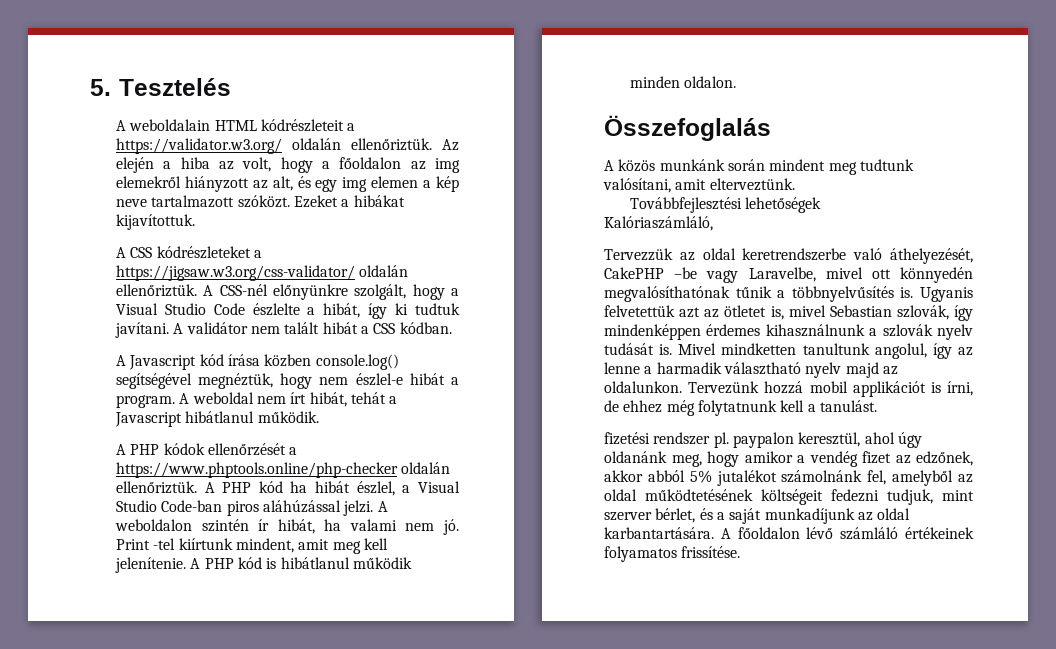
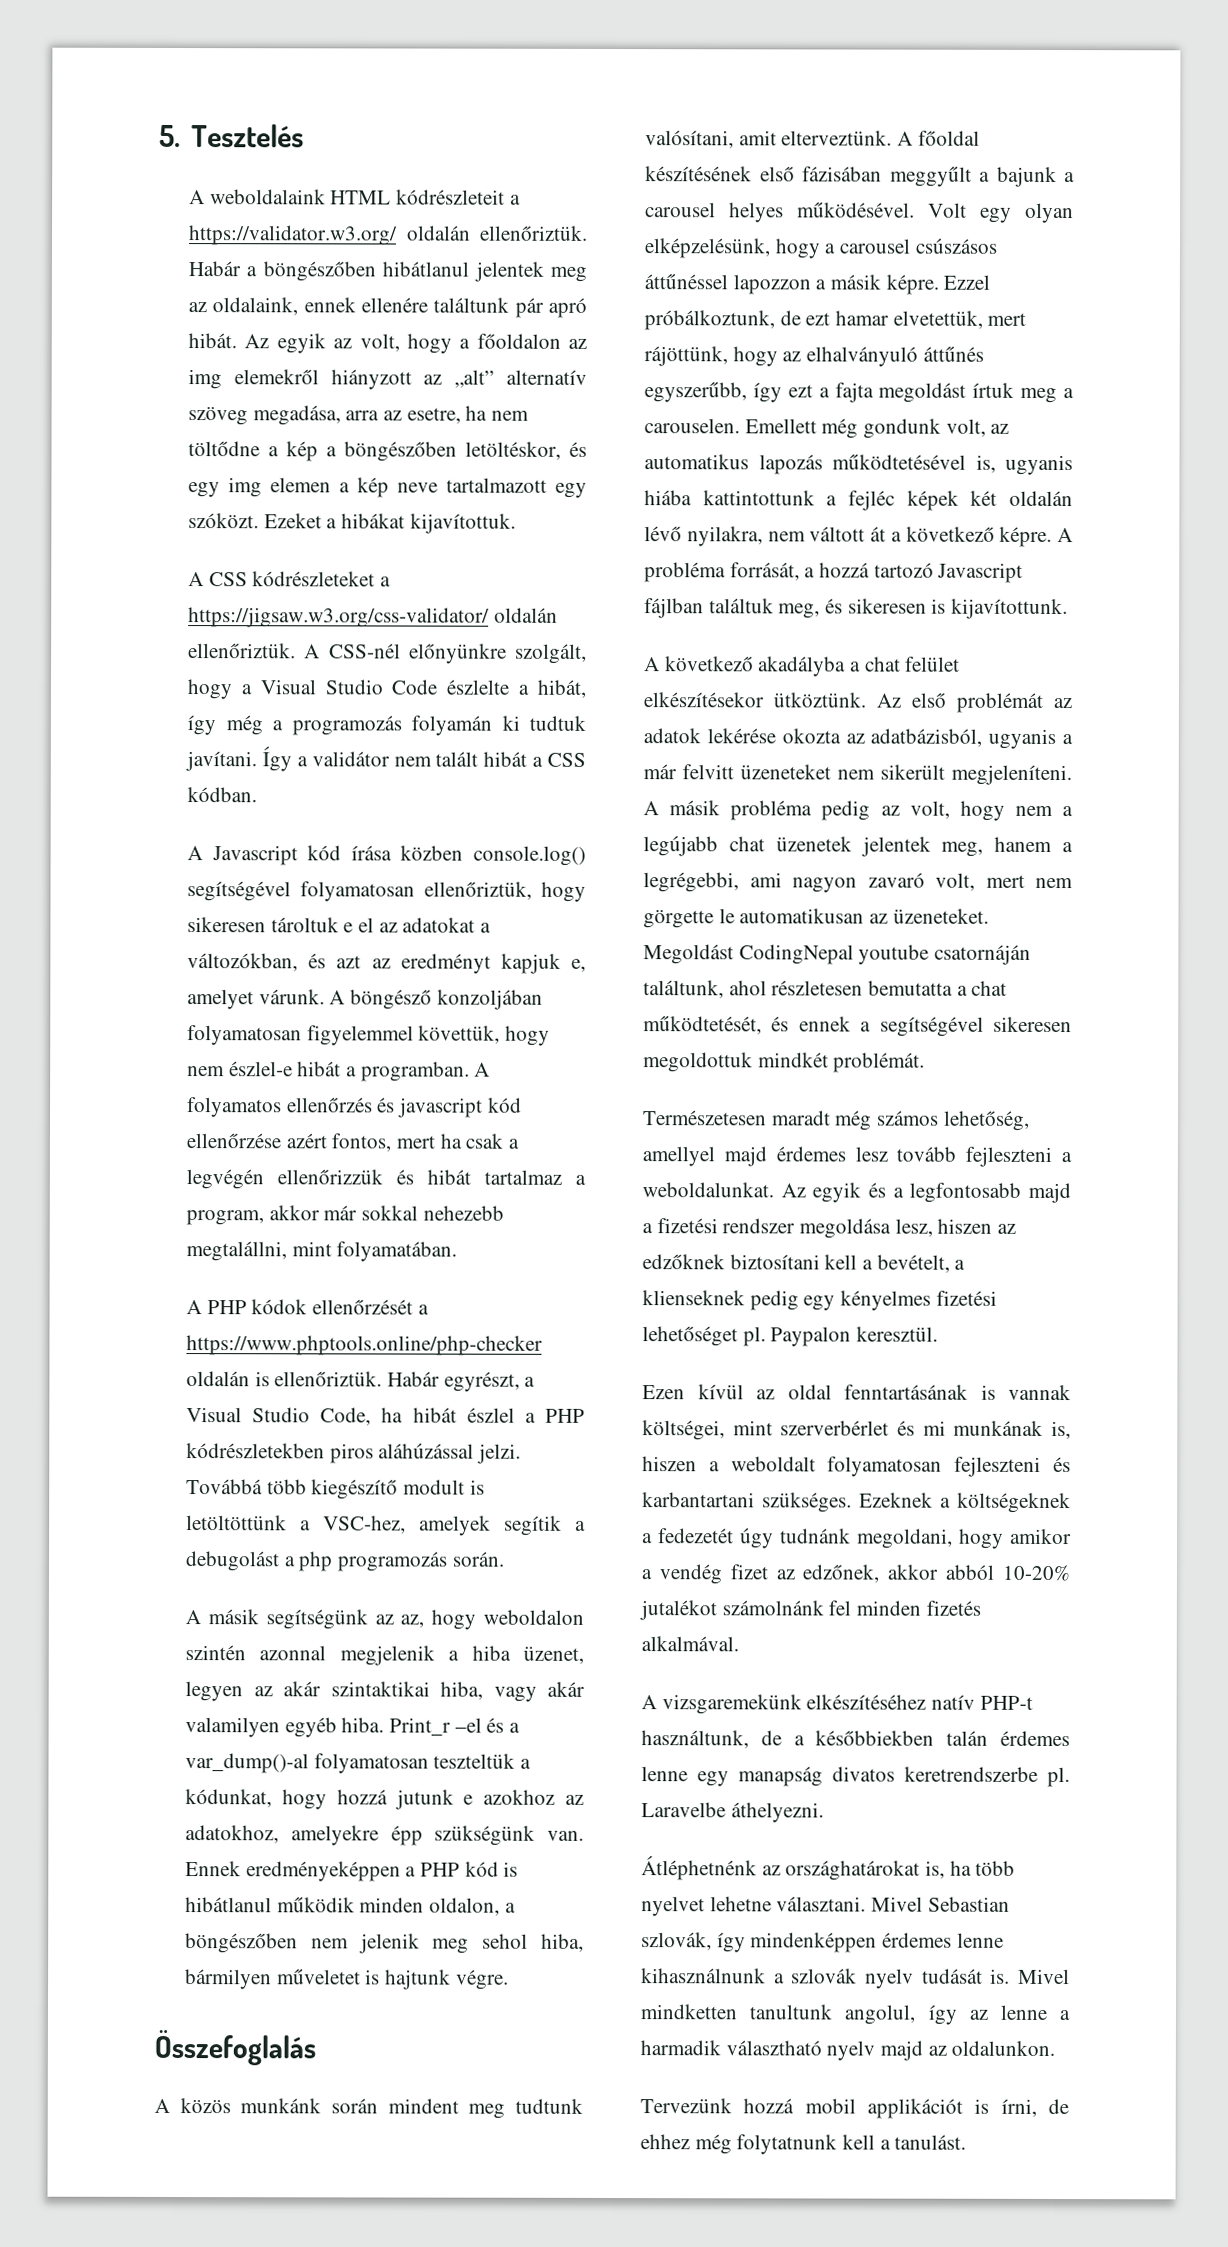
- A weboldalain HTML kódrészleteit a https://validator.w3.org/ oldalán ellenőriztük.
+ A weboldalaink HTML kódrészleteit a https://validator.w3.org/ oldalán ellenőriztük.
- Az elején a hiba az volt, hogy a főoldalon az img elemekről hiányzott az alt, és egy img elemen a kép neve tartalmazott szóközt.
+ Habár a böngészőben hibátlanul jelentek meg az oldalaink, ennek ellenére találtunk pár apró hibát. Az egyik az volt, hogy a főoldalon az img elemekről hiányzott az „alt” alternatív szöveg megadása, arra az esetre, ha nem töltődne a kép a böngészőben letöltéskor, és egy img elemen a kép neve tartalmazott egy szóközt.
- A CSS-nél előnyünkre szolgált, hogy a Visual Studio Code észlelte a hibát, így ki tudtuk javítani.
+ A CSS-nél előnyünkre szolgált, hogy a Visual Studio Code észlelte a hibát, így még a programozás folyamán ki tudtuk javítani.
- A validátor nem talált hibát a CSS kódban.
+ Így a validátor nem talált hibát a CSS kódban.
- A Javascript kód írása közben console.log() segítségével megnéztük, hogy nem észlel-e hibát a program. A weboldal nem írt hibát, tehát a Javascript hibátlanul működik.
+ A Javascript kód írása közben console.log() segítségével folyamatosan ellenőriztük, hogy sikeresen tároltuk e el az adatokat a változókban, és azt az eredményt kapjuk e, amelyet várunk. A böngésző konzoljában folyamatosan figyelemmel követtük, hogy nem észlel-e hibát a programban. A folyamatos ellenőrzés és javascript kód ellenőrzése azért fontos, mert ha csak a legvégén ellenőrizzük és hibát tartalmaz a program, akkor már sokkal nehezebb megtalállni, mint folyamatában.
- A PHP kódok ellenőrzését a https://www.phptools.online/php-checker oldalán ellenőriztük. A PHP kód ha hibát észlel, a Visual Studio Code-ban piros aláhúzással jelzi. A weboldalon szintén ír hibát, ha valami nem jó. Print -tel kiírtunk mindent, amit meg kell jelenítenie. A PHP kód is hibátlanul működik minden oldalon.
+ A PHP kódok ellenőrzését a https://www.phptools.online/php-checker oldalán is ellenőriztük. Habár egyrészt, a Visual Studio Code, ha hibát észlel a PHP kódrészletekben piros aláhúzással jelzi. Továbbá több kiegészítő modult is letöltöttünk a VSC-hez, amelyek segítik a debugolást a php programozás során.
+ A másik segítségünk az az, hogy weboldalon szintén azonnal megjelenik a hiba üzenet, legyen az akár szintaktikai hiba, vagy akár valamilyen egyéb hiba. Print_r –el és a var_dump()-al folyamatosan teszteltük a kódunkat, hogy hozzá jutunk e azokhoz az adatokhoz, amelyekre épp szükségünk van. Ennek eredményeképpen a PHP kód is hibátlanul működik minden oldalon, a böngészőben nem jelenik meg sehol hiba, bármilyen műveletet is hajtunk végre.
- A közös munkánk során mindent meg tudtunk valósítani, amit elterveztünk.
- Továbbfejlesztési lehetőségek
- Kalóriaszámláló,
- Tervezzük az oldal keretrendszerbe való áthelyezését, CakePHP –be vagy Laravelbe, mivel ott könnyedén megvalósíthatónak tűnik a többnyelvűsítés is. Ugyanis felvetettük azt az ötletet is, mivel Sebastian szlovák, így mindenképpen érdemes kihasználnunk a szlovák nyelv tudását is.
+ A közös munkánk során mindent meg tudtunk valósítani, amit elterveztünk. A főoldal készítésének első fázisában meggyűlt a bajunk a carousel helyes működésével. Volt egy olyan elképzelésünk, hogy a carousel csúszásos áttűnéssel lapozzon a másik képre. Ezzel próbálkoztunk, de ezt hamar elvetettük, mert rájöttünk, hogy az elhalványuló áttűnés egyszerűbb, így ezt a fajta megoldást írtuk meg a carouselen. Emellett még gondunk volt, az automatikus lapozás működtetésével is, ugyanis hiába kattintottunk a fejléc képek két oldalán lévő nyilakra, nem váltott át a következő képre. A probléma forrását, a hozzá tartozó Javascript fájlban találtuk meg, és sikeresen is kijavítottunk.
+ A következő akadályba a chat felület elkészítésekor ütköztünk. Az első problémát az adatok lekérése okozta az adatbázisból, ugyanis a már felvitt üzeneteket nem sikerült megjeleníteni. A másik probléma pedig az volt, hogy nem a legújabb chat üzenetek jelentek meg, hanem a legrégebbi, ami nagyon zavaró volt, mert nem görgette le automatikusan az üzeneteket. Megoldást CodingNepal youtube csatornáján találtunk, ahol részletesen bemutatta a chat működtetését, és ennek a segítségével sikeresen megoldottuk mindkét problémát.
+ Természetesen maradt még számos lehetőség, amellyel majd érdemes lesz tovább fejleszteni a weboldalunkat. Az egyik és a legfontosabb majd a fizetési rendszer megoldása lesz, hiszen az edzőknek biztosítani kell a bevételt, a klienseknek pedig egy kényelmes fizetési lehetőséget pl. Paypalon keresztül.
+ Ezen kívül az oldal fenntartásának is vannak költségei, mint szerverbérlet és mi munkának is, hiszen a weboldalt folyamatosan fejleszteni és karbantartani szükséges. Ezeknek a költségeknek a fedezetét úgy tudnánk megoldani, hogy amikor a vendég fizet az edzőnek, akkor abból 10-20% jutalékot számolnánk fel minden fizetés alkalmával.
+ A vizsgaremekünk elkészítéséhez natív PHP-t használtunk, de a későbbiekben talán érdemes lenne egy manapság divatos keretrendszerbe pl. Laravelbe áthelyezni.
+ Átléphetnénk az országhatárokat is, ha több nyelvet lehetne választani. Mivel Sebastian szlovák, így mindenképpen érdemes lenne kihasználnunk a szlovák nyelv tudását is.
- Mivel mindketten tanultunk angolul, így az lenne a harmadik választható nyelv majd az oldalunkon. Tervezünk hozzá mobil applikációt is írni, de ehhez még folytatnunk kell a tanulást.
+ Mivel mindketten tanultunk angolul, így az lenne a harmadik választható nyelv majd az oldalunkon.
+ Tervezünk hozzá mobil applikációt is írni, de ehhez még folytatnunk kell a tanulást.
- fizetési rendszer pl. paypalon keresztül, ahol úgy oldanánk meg, hogy amikor a vendég fizet az edzőnek, akkor abból 5% jutalékot számolnánk fel, amelyből az oldal működtetésének költségeit fedezni tudjuk, mint szerver bérlet, és a saját munkadíjunk az oldal karbantartására. A főoldalon lévő számláló értékeinek folyamatos frissítése.

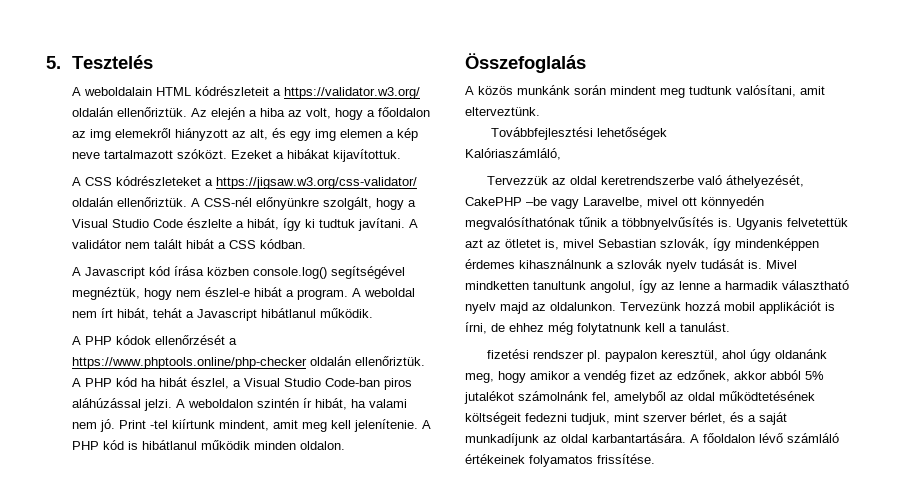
- A weboldalaink HTML kódrészleteit a https://validator.w3.org/ oldalán ellenőriztük.
+ A weboldalain HTML kódrészleteit a https://validator.w3.org/ oldalán ellenőriztük.
- Habár a böngészőben hibátlanul jelentek meg az oldalaink, ennek ellenére találtunk pár apró hibát. Az egyik az volt, hogy a főoldalon az img elemekről hiányzott az „alt” alternatív szöveg megadása, arra az esetre, ha nem töltődne a kép a böngészőben letöltéskor, és egy img elemen a kép neve tartalmazott egy szóközt.
+ Az elején a hiba az volt, hogy a főoldalon az img elemekről hiányzott az alt, és egy img elemen a kép neve tartalmazott szóközt.
- A CSS-nél előnyünkre szolgált, hogy a Visual Studio Code észlelte a hibát, így még a programozás folyamán ki tudtuk javítani.
+ A CSS-nél előnyünkre szolgált, hogy a Visual Studio Code észlelte a hibát, így ki tudtuk javítani.
- Így a validátor nem talált hibát a CSS kódban.
+ A validátor nem talált hibát a CSS kódban.
- A Javascript kód írása közben console.log() segítségével folyamatosan ellenőriztük, hogy sikeresen tároltuk e el az adatokat a változókban, és azt az eredményt kapjuk e, amelyet várunk. A böngésző konzoljában folyamatosan figyelemmel követtük, hogy nem észlel-e hibát a programban. A folyamatos ellenőrzés és javascript kód ellenőrzése azért fontos, mert ha csak a legvégén ellenőrizzük és hibát tartalmaz a program, akkor már sokkal nehezebb megtalállni, mint folyamatában.
+ A Javascript kód írása közben console.log() segítségével megnéztük, hogy nem észlel-e hibát a program. A weboldal nem írt hibát, tehát a Javascript hibátlanul működik.
- A PHP kódok ellenőrzését a https://www.phptools.online/php-checker oldalán is ellenőriztük. Habár egyrészt, a Visual Studio Code, ha hibát észlel a PHP kódrészletekben piros aláhúzással jelzi. Továbbá több kiegészítő modult is letöltöttünk a VSC-hez, amelyek segítik a debugolást a php programozás során.
- A másik segítségünk az az, hogy weboldalon szintén azonnal megjelenik a hiba üzenet, legyen az akár szintaktikai hiba, vagy akár valamilyen egyéb hiba. Print_r –el és a var_dump()-al folyamatosan teszteltük a kódunkat, hogy hozzá jutunk e azokhoz az adatokhoz, amelyekre épp szükségünk van. Ennek eredményeképpen a PHP kód is hibátlanul működik minden oldalon, a böngészőben nem jelenik meg sehol hiba, bármilyen műveletet is hajtunk végre.
+ A PHP kódok ellenőrzését a https://www.phptools.online/php-checker oldalán ellenőriztük. A PHP kód ha hibát észlel, a Visual Studio Code-ban piros aláhúzással jelzi. A weboldalon szintén ír hibát, ha valami nem jó. Print -tel kiírtunk mindent, amit meg kell jelenítenie. A PHP kód is hibátlanul működik minden oldalon.
- A közös munkánk során mindent meg tudtunk valósítani, amit elterveztünk. A főoldal készítésének első fázisában meggyűlt a bajunk a carousel helyes működésével. Volt egy olyan elképzelésünk, hogy a carousel csúszásos áttűnéssel lapozzon a másik képre. Ezzel próbálkoztunk, de ezt hamar elvetettük, mert rájöttünk, hogy az elhalványuló áttűnés egyszerűbb, így ezt a fajta megoldást írtuk meg a carouselen. Emellett még gondunk volt, az automatikus lapozás működtetésével is, ugyanis hiába kattintottunk a fejléc képek két oldalán lévő nyilakra, nem váltott át a következő képre. A probléma forrását, a hozzá tartozó Javascript fájlban találtuk meg, és sikeresen is kijavítottunk.
- A következő akadályba a chat felület elkészítésekor ütköztünk. Az első problémát az adatok lekérése okozta az adatbázisból, ugyanis a már felvitt üzeneteket nem sikerült megjeleníteni. A másik probléma pedig az volt, hogy nem a legújabb chat üzenetek jelentek meg, hanem a legrégebbi, ami nagyon zavaró volt, mert nem görgette le automatikusan az üzeneteket. Megoldást CodingNepal youtube csatornáján találtunk, ahol részletesen bemutatta a chat működtetését, és ennek a segítségével sikeresen megoldottuk mindkét problémát.
- Természetesen maradt még számos lehetőség, amellyel majd érdemes lesz tovább fejleszteni a weboldalunkat. Az egyik és a legfontosabb majd a fizetési rendszer megoldása lesz, hiszen az edzőknek biztosítani kell a bevételt, a klienseknek pedig egy kényelmes fizetési lehetőséget pl. Paypalon keresztül.
- Ezen kívül az oldal fenntartásának is vannak költségei, mint szerverbérlet és mi munkának is, hiszen a weboldalt folyamatosan fejleszteni és karbantartani szükséges. Ezeknek a költségeknek a fedezetét úgy tudnánk megoldani, hogy amikor a vendég fizet az edzőnek, akkor abból 10-20% jutalékot számolnánk fel minden fizetés alkalmával.
- A vizsgaremekünk elkészítéséhez natív PHP-t használtunk, de a későbbiekben talán érdemes lenne egy manapság divatos keretrendszerbe pl. Laravelbe áthelyezni.
- Átléphetnénk az országhatárokat is, ha több nyelvet lehetne választani. Mivel Sebastian szlovák, így mindenképpen érdemes lenne kihasználnunk a szlovák nyelv tudását is.
+ A közös munkánk során mindent meg tudtunk valósítani, amit elterveztünk.
+ Továbbfejlesztési lehetőségek
+ Kalóriaszámláló,
+ Tervezzük az oldal keretrendszerbe való áthelyezését, CakePHP –be vagy Laravelbe, mivel ott könnyedén megvalósíthatónak tűnik a többnyelvűsítés is. Ugyanis felvetettük azt az ötletet is, mivel Sebastian szlovák, így mindenképpen érdemes kihasználnunk a szlovák nyelv tudását is.
- Mivel mindketten tanultunk angolul, így az lenne a harmadik választható nyelv majd az oldalunkon.
- Tervezünk hozzá mobil applikációt is írni, de ehhez még folytatnunk kell a tanulást.
+ Mivel mindketten tanultunk angolul, így az lenne a harmadik választható nyelv majd az oldalunkon. Tervezünk hozzá mobil applikációt is írni, de ehhez még folytatnunk kell a tanulást.
+ fizetési rendszer pl. paypalon keresztül, ahol úgy oldanánk meg, hogy amikor a vendég fizet az edzőnek, akkor abból 5% jutalékot számolnánk fel, amelyből az oldal működtetésének költségeit fedezni tudjuk, mint szerver bérlet, és a saját munkadíjunk az oldal karbantartására. A főoldalon lévő számláló értékeinek folyamatos frissítése.

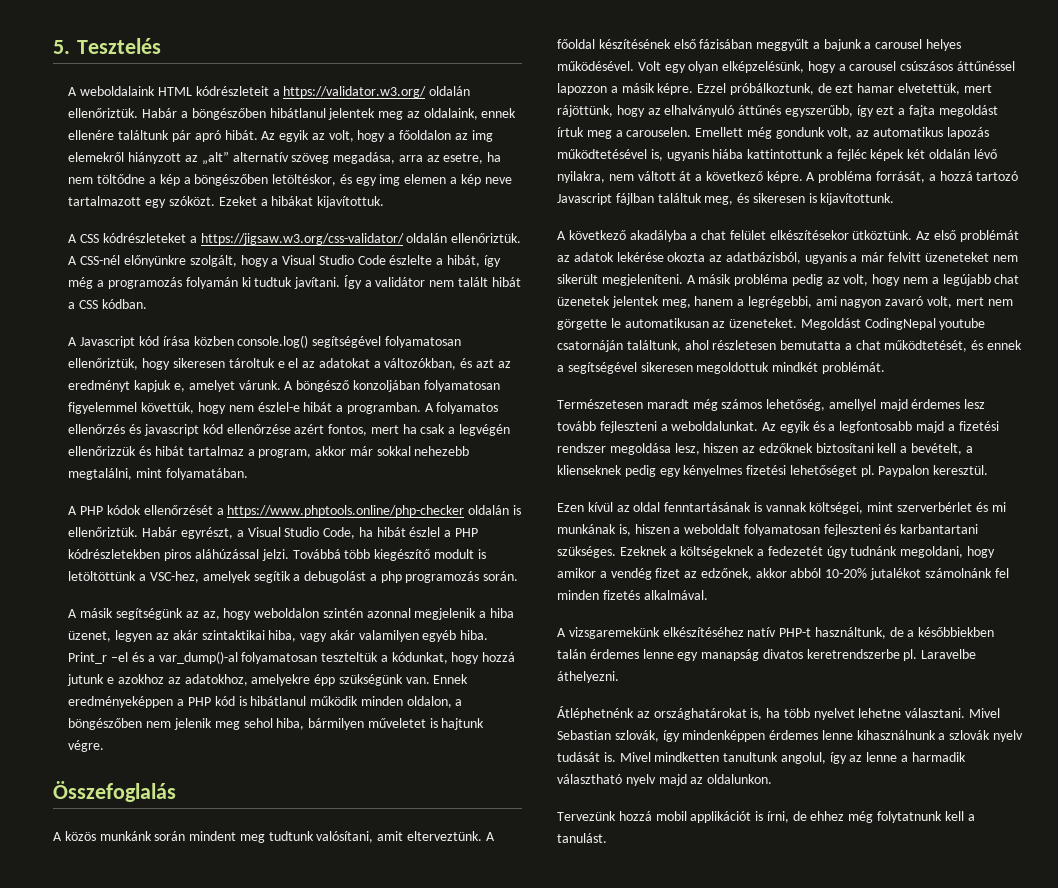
- A weboldalain HTML kódrészleteit a https://validator.w3.org/ oldalán ellenőriztük.
+ A weboldalaink HTML kódrészleteit a https://validator.w3.org/ oldalán ellenőriztük.
- Az elején a hiba az volt, hogy a főoldalon az img elemekről hiányzott az alt, és egy img elemen a kép neve tartalmazott szóközt.
+ Habár a böngészőben hibátlanul jelentek meg az oldalaink, ennek ellenére találtunk pár apró hibát. Az egyik az volt, hogy a főoldalon az img elemekről hiányzott az „alt” alternatív szöveg megadása, arra az esetre, ha nem töltődne a kép a böngészőben letöltéskor, és egy img elemen a kép neve tartalmazott egy szóközt.
- A CSS-nél előnyünkre szolgált, hogy a Visual Studio Code észlelte a hibát, így ki tudtuk javítani.
+ A CSS-nél előnyünkre szolgált, hogy a Visual Studio Code észlelte a hibát, így még a programozás folyamán ki tudtuk javítani.
- A validátor nem talált hibát a CSS kódban.
+ Így a validátor nem talált hibát a CSS kódban.
- A Javascript kód írása közben console.log() segítségével megnéztük, hogy nem észlel-e hibát a program. A weboldal nem írt hibát, tehát a Javascript hibátlanul működik.
+ A Javascript kód írása közben console.log() segítségével folyamatosan ellenőriztük, hogy sikeresen tároltuk e el az adatokat a változókban, és azt az eredményt kapjuk e, amelyet várunk. A böngésző konzoljában folyamatosan figyelemmel követtük, hogy nem észlel-e hibát a programban. A folyamatos ellenőrzés és javascript kód ellenőrzése azért fontos, mert ha csak a legvégén ellenőrizzük és hibát tartalmaz a program, akkor már sokkal nehezebb megtalálni, mint folyamatában.
- A PHP kódok ellenőrzését a https://www.phptools.online/php-checker oldalán ellenőriztük. A PHP kód ha hibát észlel, a Visual Studio Code-ban piros aláhúzással jelzi. A weboldalon szintén ír hibát, ha valami nem jó. Print -tel kiírtunk mindent, amit meg kell jelenítenie. A PHP kód is hibátlanul működik minden oldalon.
+ A PHP kódok ellenőrzését a https://www.phptools.online/php-checker oldalán is ellenőriztük. Habár egyrészt, a Visual Studio Code, ha hibát észlel a PHP kódrészletekben piros aláhúzással jelzi. Továbbá több kiegészítő modult is letöltöttünk a VSC-hez, amelyek segítik a debugolást a php programozás során.
+ A másik segítségünk az az, hogy weboldalon szintén azonnal megjelenik a hiba üzenet, legyen az akár szintaktikai hiba, vagy akár valamilyen egyéb hiba. Print_r –el és a var_dump()-al folyamatosan teszteltük a kódunkat, hogy hozzá jutunk e azokhoz az adatokhoz, amelyekre épp szükségünk van. Ennek eredményeképpen a PHP kód is hibátlanul működik minden oldalon, a böngészőben nem jelenik meg sehol hiba, bármilyen műveletet is hajtunk végre.
- A közös munkánk során mindent meg tudtunk valósítani, amit elterveztünk.
- Továbbfejlesztési lehetőségek
- Kalóriaszámláló,
- Tervezzük az oldal keretrendszerbe való áthelyezését, CakePHP –be vagy Laravelbe, mivel ott könnyedén megvalósíthatónak tűnik a többnyelvűsítés is. Ugyanis felvetettük azt az ötletet is, mivel Sebastian szlovák, így mindenképpen érdemes kihasználnunk a szlovák nyelv tudását is.
+ A közös munkánk során mindent meg tudtunk valósítani, amit elterveztünk. A főoldal készítésének első fázisában meggyűlt a bajunk a carousel helyes működésével. Volt egy olyan elképzelésünk, hogy a carousel csúszásos áttűnéssel lapozzon a másik képre. Ezzel próbálkoztunk, de ezt hamar elvetettük, mert rájöttünk, hogy az elhalványuló áttűnés egyszerűbb, így ezt a fajta megoldást írtuk meg a carouselen. Emellett még gondunk volt, az automatikus lapozás működtetésével is, ugyanis hiába kattintottunk a fejléc képek két oldalán lévő nyilakra, nem váltott át a következő képre. A probléma forrását, a hozzá tartozó Javascript fájlban találtuk meg, és sikeresen is kijavítottunk.
+ A következő akadályba a chat felület elkészítésekor ütköztünk. Az első problémát az adatok lekérése okozta az adatbázisból, ugyanis a már felvitt üzeneteket nem sikerült megjeleníteni. A másik probléma pedig az volt, hogy nem a legújabb chat üzenetek jelentek meg, hanem a legrégebbi, ami nagyon zavaró volt, mert nem görgette le automatikusan az üzeneteket. Megoldást CodingNepal youtube csatornáján találtunk, ahol részletesen bemutatta a chat működtetését, és ennek a segítségével sikeresen megoldottuk mindkét problémát.
+ Természetesen maradt még számos lehetőség, amellyel majd érdemes lesz tovább fejleszteni a weboldalunkat. Az egyik és a legfontosabb majd a fizetési rendszer megoldása lesz, hiszen az edzőknek biztosítani kell a bevételt, a klienseknek pedig egy kényelmes fizetési lehetőséget pl. Paypalon keresztül.
+ Ezen kívül az oldal fenntartásának is vannak költségei, mint szerverbérlet és mi munkának is, hiszen a weboldalt folyamatosan fejleszteni és karbantartani szükséges. Ezeknek a költségeknek a fedezetét úgy tudnánk megoldani, hogy amikor a vendég fizet az edzőnek, akkor abból 10-20% jutalékot számolnánk fel minden fizetés alkalmával.
+ A vizsgaremekünk elkészítéséhez natív PHP-t használtunk, de a későbbiekben talán érdemes lenne egy manapság divatos keretrendszerbe pl. Laravelbe áthelyezni.
+ Átléphetnénk az országhatárokat is, ha több nyelvet lehetne választani. Mivel Sebastian szlovák, így mindenképpen érdemes lenne kihasználnunk a szlovák nyelv tudását is.
- Mivel mindketten tanultunk angolul, így az lenne a harmadik választható nyelv majd az oldalunkon. Tervezünk hozzá mobil applikációt is írni, de ehhez még folytatnunk kell a tanulást.
+ Mivel mindketten tanultunk angolul, így az lenne a harmadik választható nyelv majd az oldalunkon.
+ Tervezünk hozzá mobil applikációt is írni, de ehhez még folytatnunk kell a tanulást.
- fizetési rendszer pl. paypalon keresztül, ahol úgy oldanánk meg, hogy amikor a vendég fizet az edzőnek, akkor abból 5% jutalékot számolnánk fel, amelyből az oldal működtetésének költségeit fedezni tudjuk, mint szerver bérlet, és a saját munkadíjunk az oldal karbantartására. A főoldalon lévő számláló értékeinek folyamatos frissítése.

